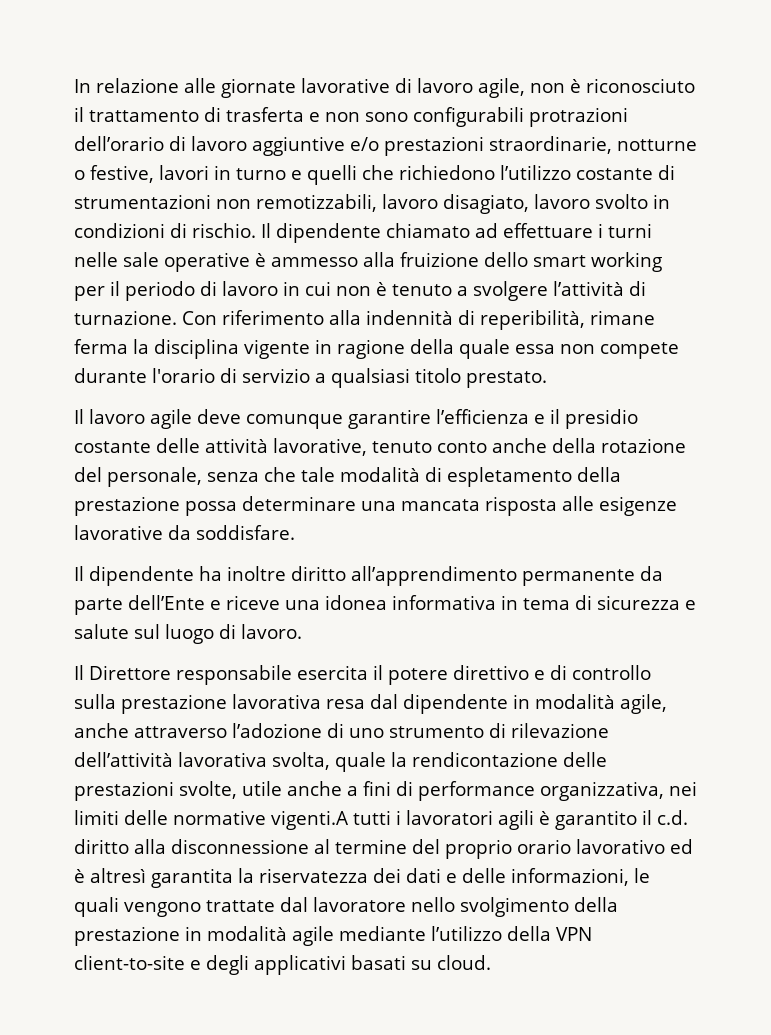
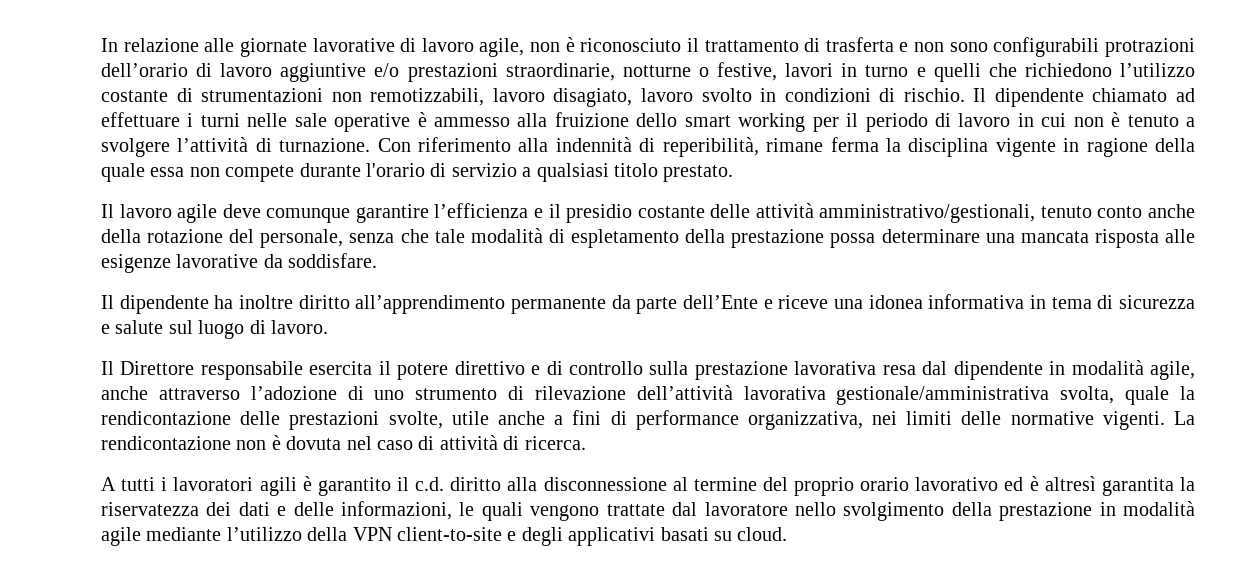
- Il lavoro agile deve comunque garantire l’efficienza e il presidio costante delle attività lavorative, tenuto conto anche della rotazione del personale, senza che tale modalità di espletamento della prestazione possa determinare una mancata risposta alle esigenze lavorative da soddisfare.
+ Il lavoro agile deve comunque garantire l’efficienza e il presidio costante delle attività amministrativo/gestionali, tenuto conto anche della rotazione del personale, senza che tale modalità di espletamento della prestazione possa determinare una mancata risposta alle esigenze lavorative da soddisfare.
- Il Direttore responsabile esercita il potere direttivo e di controllo sulla prestazione lavorativa resa dal dipendente in modalità agile, anche attraverso l’adozione di uno strumento di rilevazione dell’attività lavorativa svolta, quale la rendicontazione delle prestazioni svolte, utile anche a fini di performance organizzativa, nei limiti delle normative vigenti.A tutti i lavoratori agili è garantito il c.d. diritto alla disconnessione al termine del proprio orario lavorativo ed è altresì garantita la riservatezza dei dati e delle informazioni, le quali vengono trattate dal lavoratore nello svolgimento della prestazione in modalità agile mediante l’utilizzo della VPN client-to-site e degli applicativi basati su cloud.
+ Il Direttore responsabile esercita il potere direttivo e di controllo sulla prestazione lavorativa resa dal dipendente in modalità agile, anche attraverso l’adozione di uno strumento di rilevazione dell’attività lavorativa gestionale/amministrativa svolta, quale la rendicontazione delle prestazioni svolte, utile anche a fini di performance organizzativa, nei limiti delle normative vigenti. La rendicontazione non è dovuta nel caso di attività di ricerca.
+ A tutti i lavoratori agili è garantito il c.d. diritto alla disconnessione al termine del proprio orario lavorativo ed è altresì garantita la riservatezza dei dati e delle informazioni, le quali vengono trattate dal lavoratore nello svolgimento della prestazione in modalità agile mediante l’utilizzo della VPN client-to-site e degli applicativi basati su cloud.

